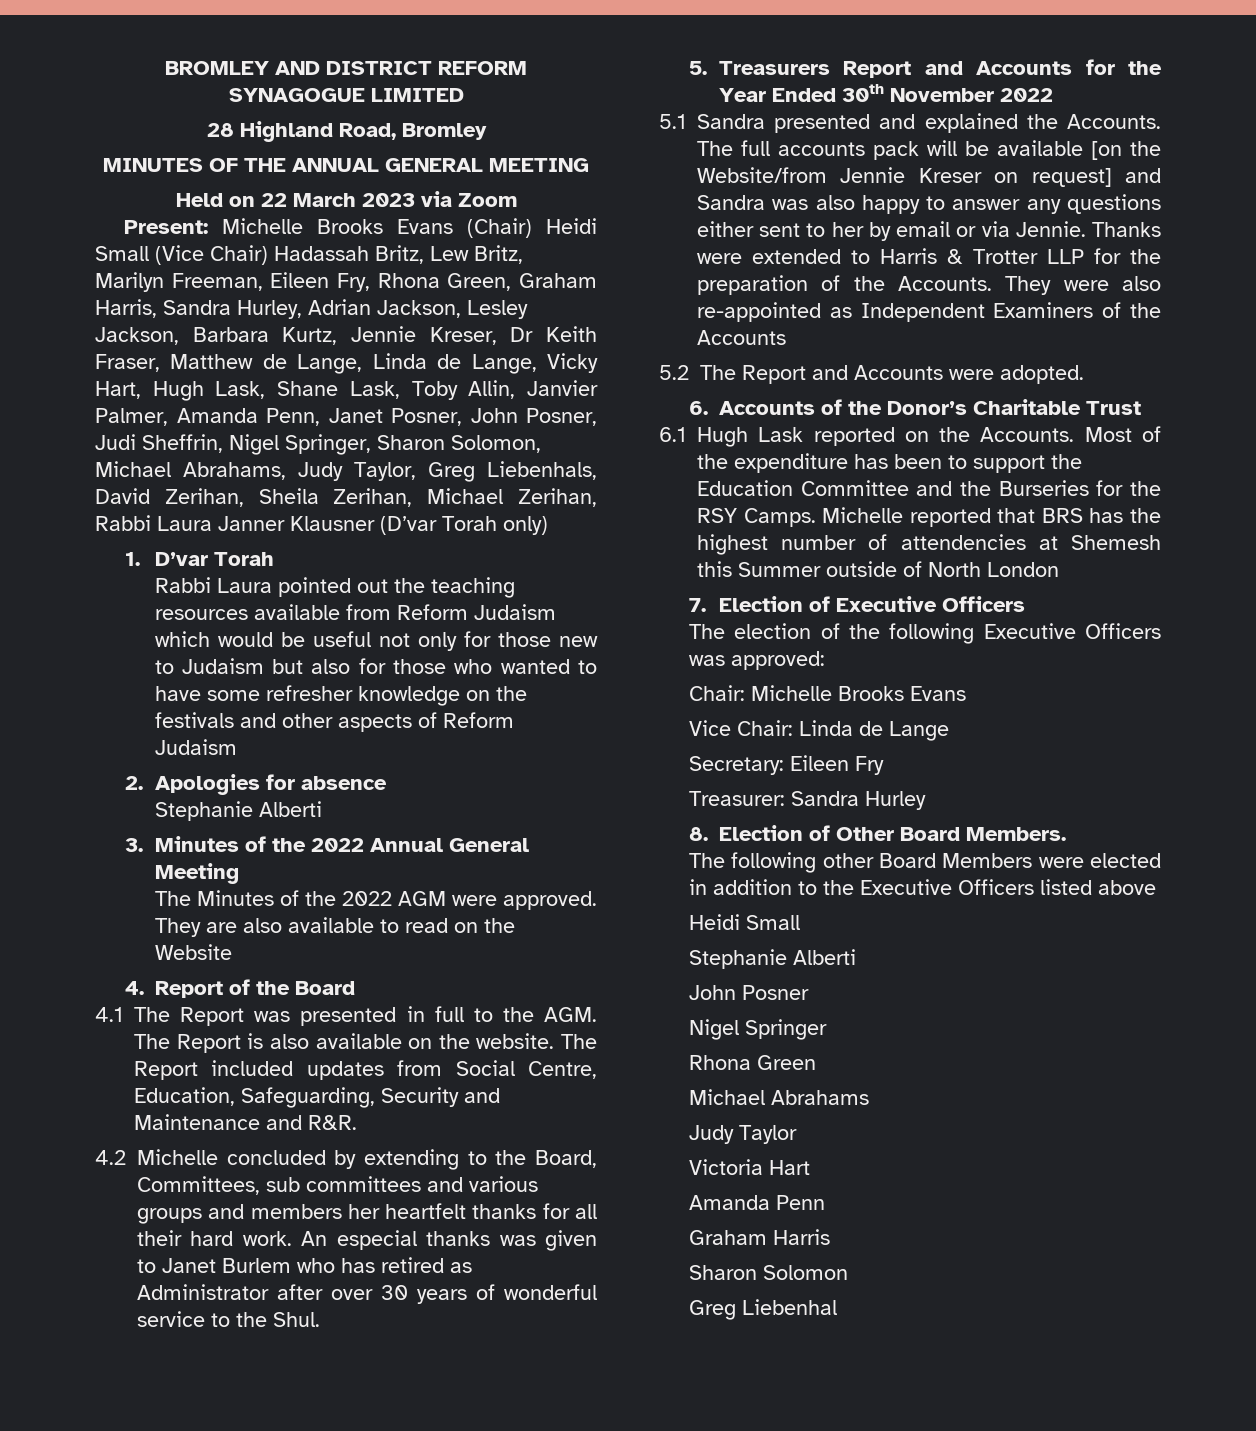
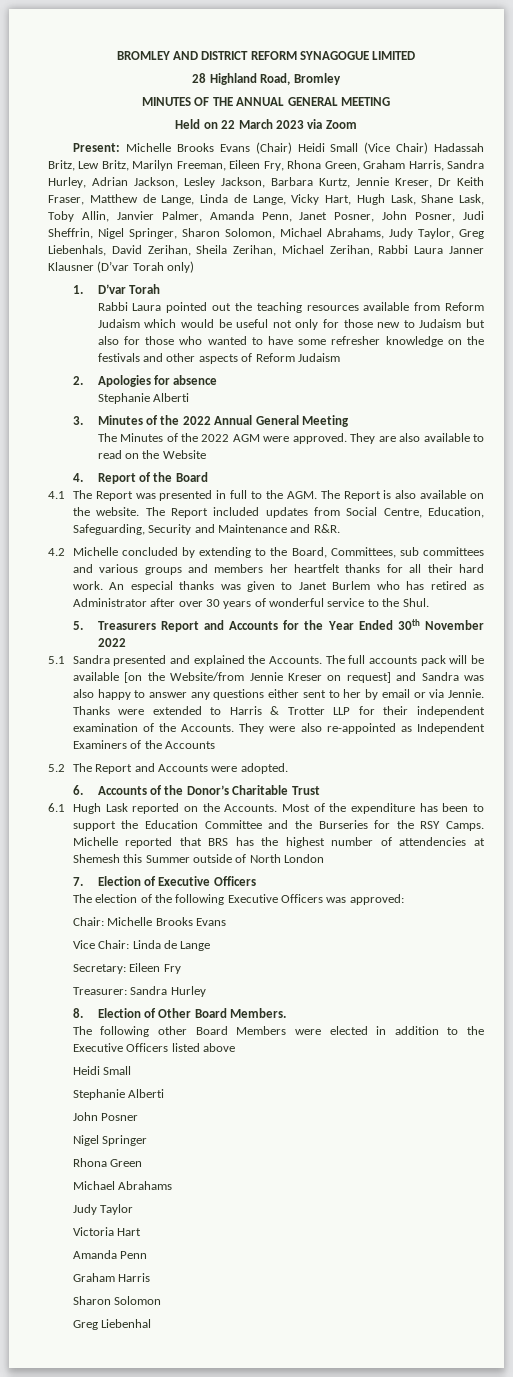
- Thanks were extended to Harris & Trotter LLP for the preparation of the Accounts.
+ Thanks were extended to Harris & Trotter LLP for their independent examination of the Accounts.

